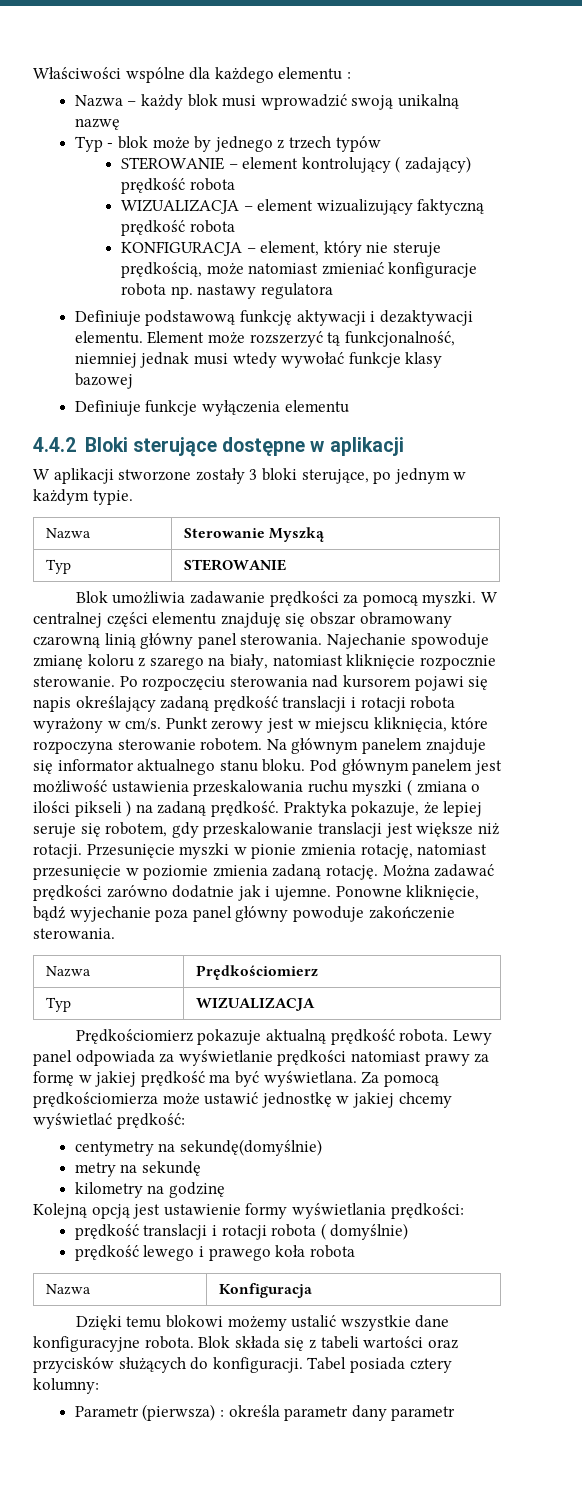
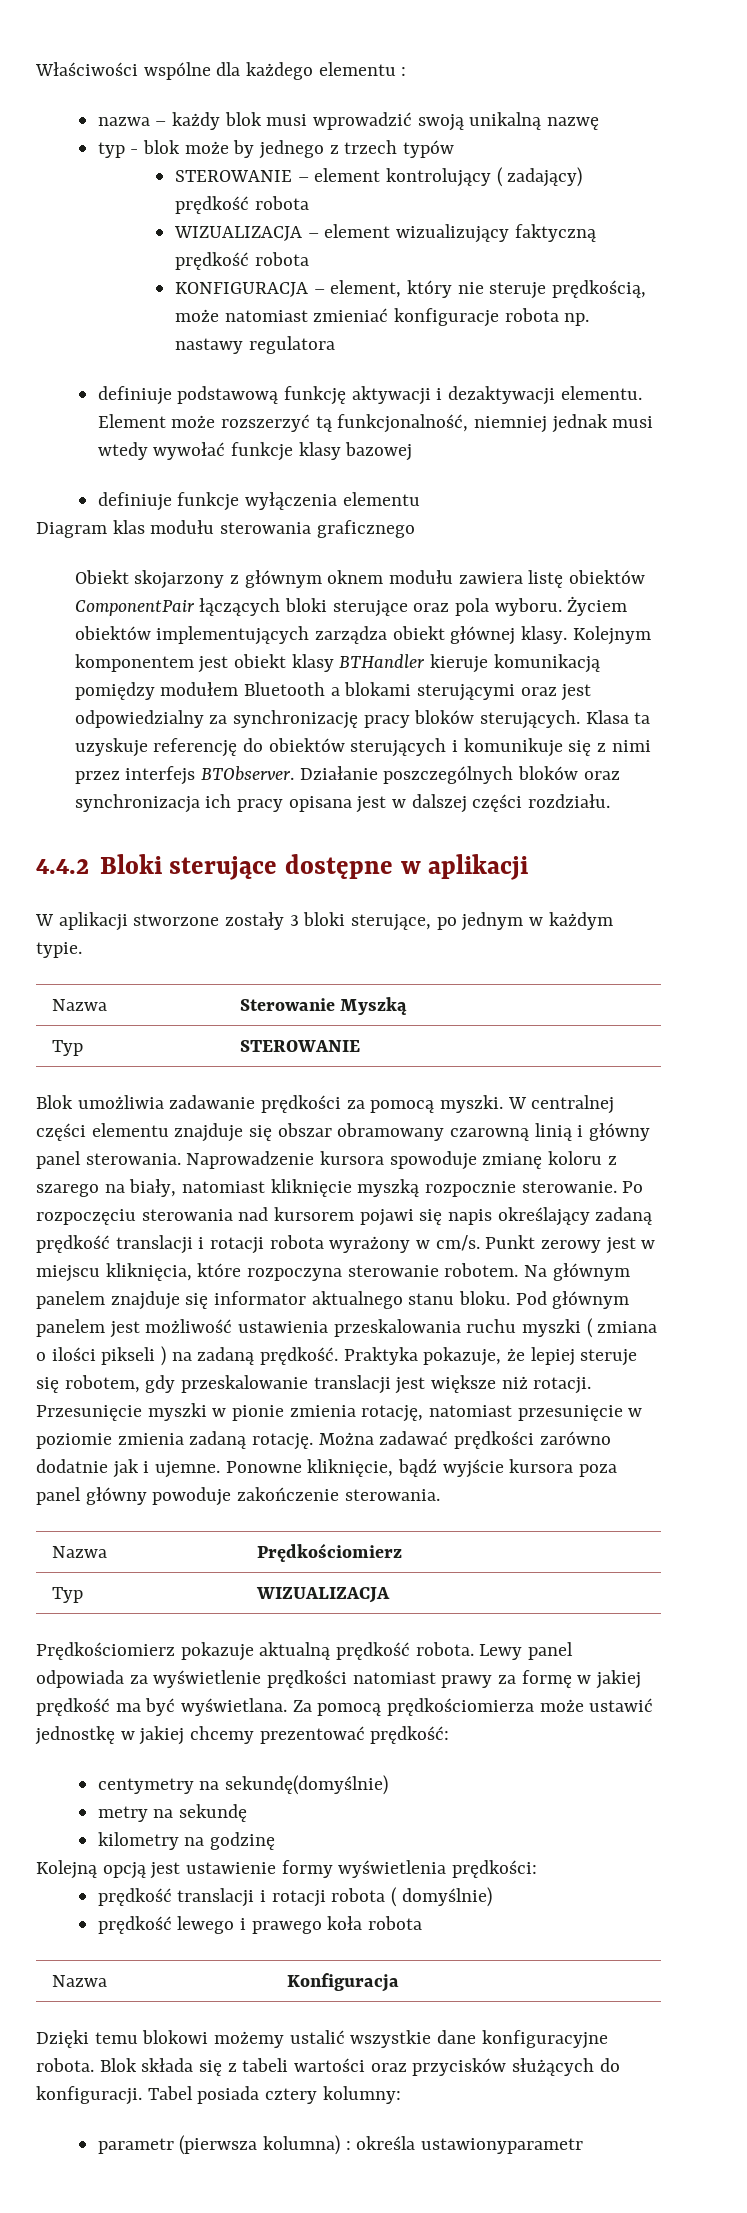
- Nazwa – każdy blok musi wprowadzić swoją unikalną nazwę
+ nazwa – każdy blok musi wprowadzić swoją unikalną nazwę
- Typ - blok może by jednego z trzech typów
+ typ - blok może by jednego z trzech typów
- Definiuje podstawową funkcję aktywacji i dezaktywacji elementu.
+ definiuje podstawową funkcję aktywacji i dezaktywacji elementu.
- Definiuje funkcje wyłączenia elementu
+ definiuje funkcje wyłączenia elementu
+ Diagram klas modułu sterowania graficznego
+ Obiekt skojarzony z głównym oknem modułu zawiera listę obiektów ComponentPair łączących bloki sterujące oraz pola wyboru. Życiem obiektów implementujących zarządza obiekt głównej klasy. Kolejnym komponentem jest obiekt klasy BTHandler kieruje komunikacją pomiędzy modułem Bluetooth a blokami sterującymi oraz jest odpowiedzialny za synchronizację pracy bloków sterujących. Klasa ta uzyskuje referencję do obiektów sterujących i komunikuje się z nimi przez interfejs BTObserver. Działanie poszczególnych bloków oraz synchronizacja ich pracy opisana jest w dalszej części rozdziału.
- W centralnej części elementu znajduję się obszar obramowany czarowną linią główny panel sterowania.
+ W centralnej części elementu znajduje się obszar obramowany czarowną linią i główny panel sterowania.
- Najechanie spowoduje zmianę koloru z szarego na biały, natomiast kliknięcie rozpocznie sterowanie.
+ Naprowadzenie kursora spowoduje zmianę koloru z szarego na biały, natomiast kliknięcie myszką rozpocznie sterowanie.
- Praktyka pokazuje, że lepiej seruje się robotem, gdy przeskalowanie translacji jest większe niż rotacji.
+ Praktyka pokazuje, że lepiej steruje się robotem, gdy przeskalowanie translacji jest większe niż rotacji.
- Ponowne kliknięcie, bądź wyjechanie poza panel główny powoduje zakończenie sterowania.
+ Ponowne kliknięcie, bądź wyjście kursora poza panel główny powoduje zakończenie sterowania.
- Lewy panel odpowiada za wyświetlanie prędkości natomiast prawy za formę w jakiej prędkość ma być wyświetlana.
+ Lewy panel odpowiada za wyświetlenie prędkości natomiast prawy za formę w jakiej prędkość ma być wyświetlana.
- Za pomocą prędkościomierza może ustawić jednostkę w jakiej chcemy wyświetlać prędkość:
+ Za pomocą prędkościomierza może ustawić jednostkę w jakiej chcemy prezentować prędkość:
- Kolejną opcją jest ustawienie formy wyświetlania prędkości:
+ Kolejną opcją jest ustawienie formy wyświetlenia prędkości:
- Parametr (pierwsza) : określa parametr dany parametr
+ parametr (pierwsza kolumna) : określa ustawionyparametr

